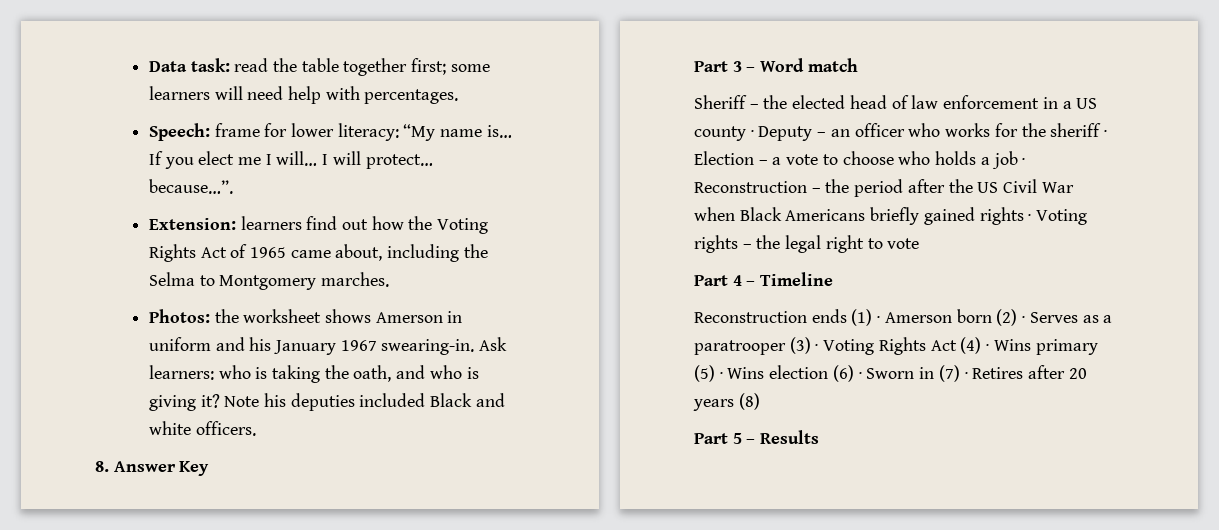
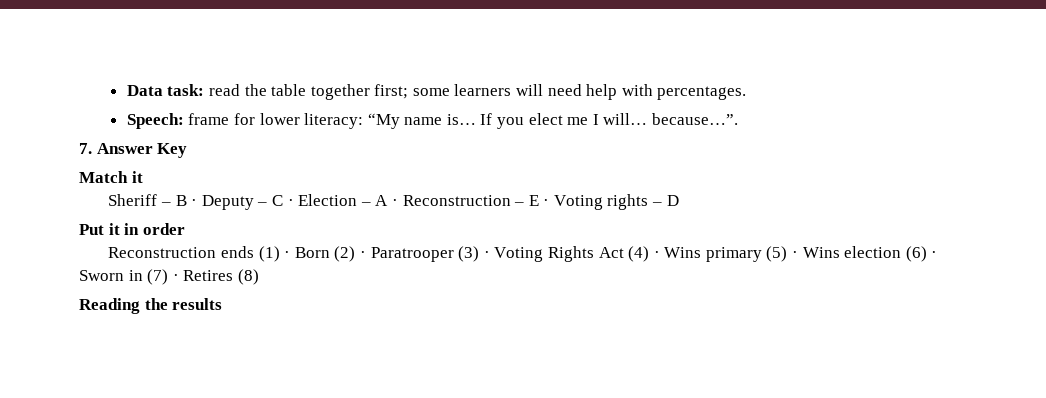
- If you elect me I will… I will protect… because…”.
- Extension: learners find out how the Voting Rights Act of 1965 came about, including the Selma to Montgomery marches.
- Photos: the worksheet shows Amerson in uniform and his January 1967 swearing-in. Ask learners: who is taking the oath, and who is giving it? Note his deputies included Black and white officers.
- 8. Answer Key
- Part 3 – Word match
- Sheriff – the elected head of law enforcement in a US county · Deputy – an officer who works for the sheriff · Election – a vote to choose who holds a job · Reconstruction – the period after the US Civil War when Black Americans briefly gained rights · Voting rights – the legal right to vote
- Part 4 – Timeline
- Reconstruction ends (1) · Amerson born (2) · Serves as a paratrooper (3) · Voting Rights Act (4) · Wins primary (5) · Wins election (6) · Sworn in (7) · Retires after 20 years (8)
- Part 5 – Results
+ If you elect me I will… because…”.
+ 7. Answer Key
+ Match it
+ Sheriff – B · Deputy – C · Election – A · Reconstruction – E · Voting rights – D
+ Put it in order
+ Reconstruction ends (1) · Born (2) · Paratrooper (3) · Voting Rights Act (4) · Wins primary (5) · Wins election (6) · Sworn in (7) · Retires (8)
+ Reading the results

